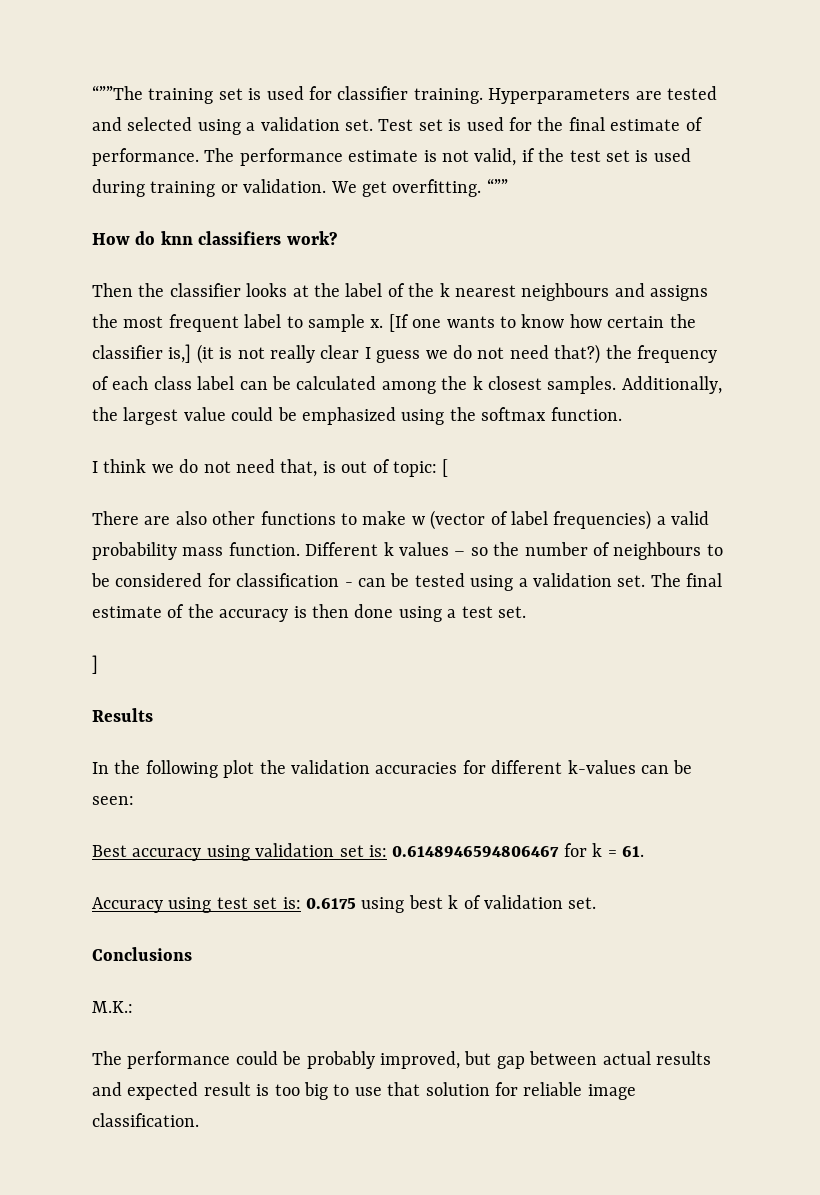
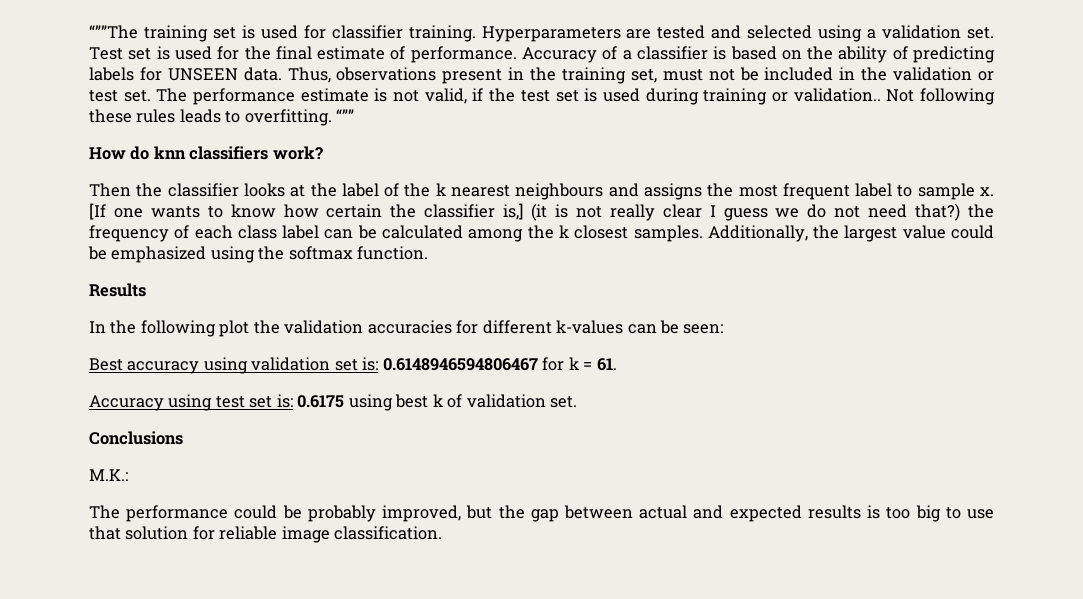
+ Accuracy of a classifier is based on the ability of predicting labels for UNSEEN data. Thus, observations present in the training set, must not be included in the validation or test set.
- The performance estimate is not valid, if the test set is used during training or validation. We get overfitting.
+ The performance estimate is not valid, if the test set is used during training or validation.. Not following these rules leads to overfitting.
- I think we do not need that, is out of topic: [
- There are also other functions to make w (vector of label frequencies) a valid probability mass function. Different k values – so the number of neighbours to be considered for classification - can be tested using a validation set. The final estimate of the accuracy is then done using a test set.
- ]
- The performance could be probably improved, but gap between actual results and expected result is too big to use that solution for reliable image classification.
+ The performance could be probably improved, but the gap between actual and expected results is too big to use that solution for reliable image classification.

